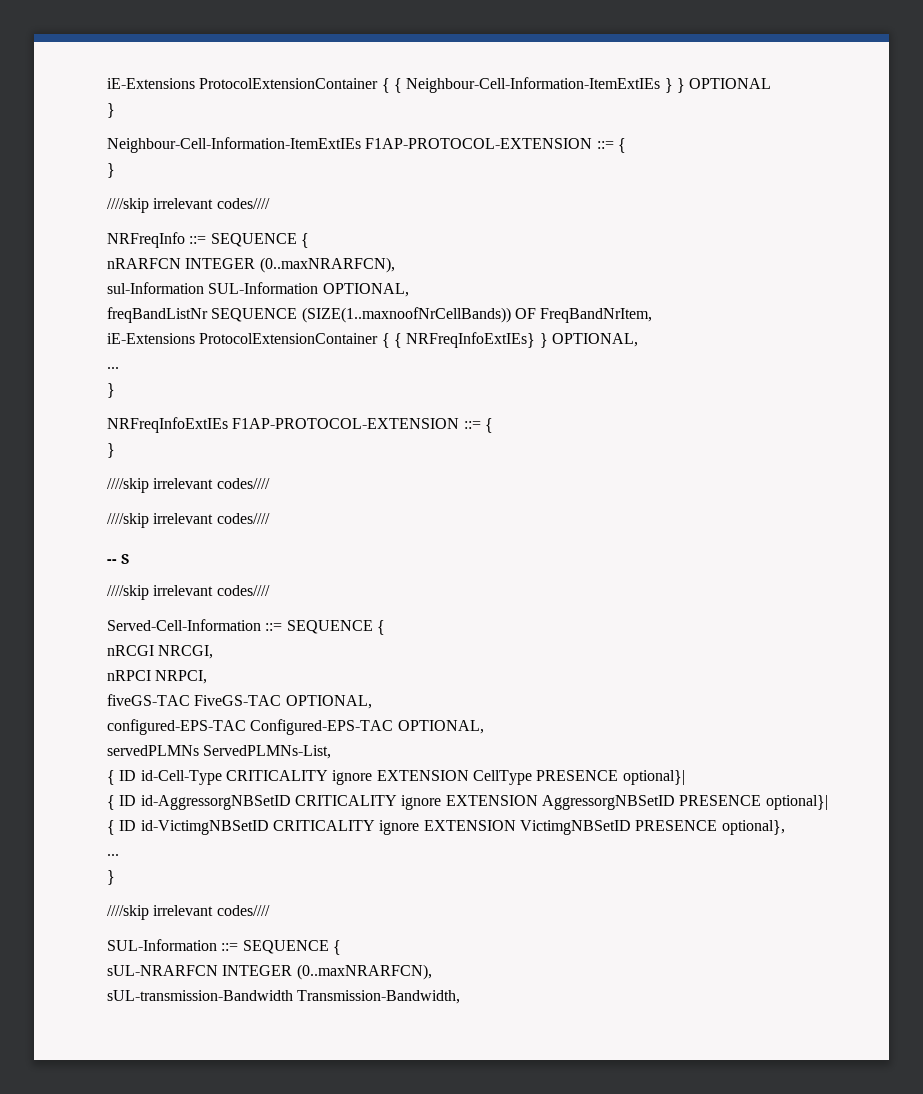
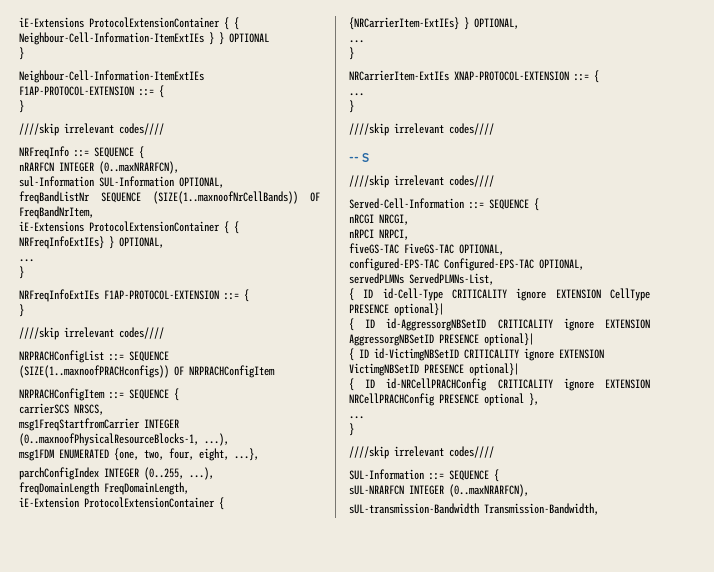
+ NRPRACHConfigList ::= SEQUENCE (SIZE(1..maxnoofPRACHconfigs)) OF NRPRACHConfigItem
+ NRPRACHConfigItem ::= SEQUENCE {
+ carrierSCS NRSCS,
+ msg1FreqStartfromCarrier INTEGER (0..maxnoofPhysicalResourceBlocks-1, ...),
+ msg1FDM ENUMERATED {one, two, four, eight, ...},
+ parchConfigIndex INTEGER (0..255, ...),
+ freqDomainLength FreqDomainLength,
+ iE-Extension ProtocolExtensionContainer { {NRCarrierItem-ExtIEs} } OPTIONAL,
+ ...
+ }
+ NRCarrierItem-ExtIEs XNAP-PROTOCOL-EXTENSION ::= {
+ ...
+ }
- { ID id-VictimgNBSetID CRITICALITY ignore EXTENSION VictimgNBSetID PRESENCE optional},
+ { ID id-VictimgNBSetID CRITICALITY ignore EXTENSION VictimgNBSetID PRESENCE optional}|
+ { ID id-NRCellPRACHConfig CRITICALITY ignore EXTENSION NRCellPRACHConfig PRESENCE optional },

